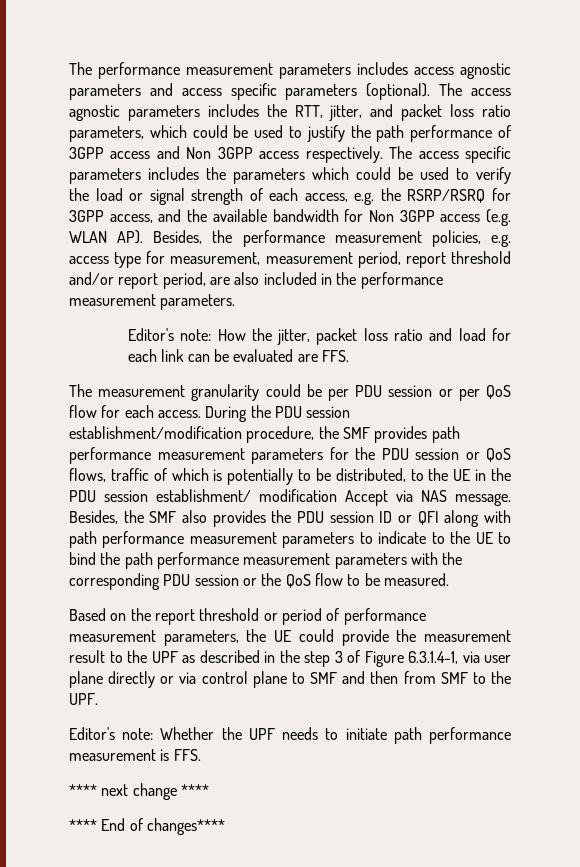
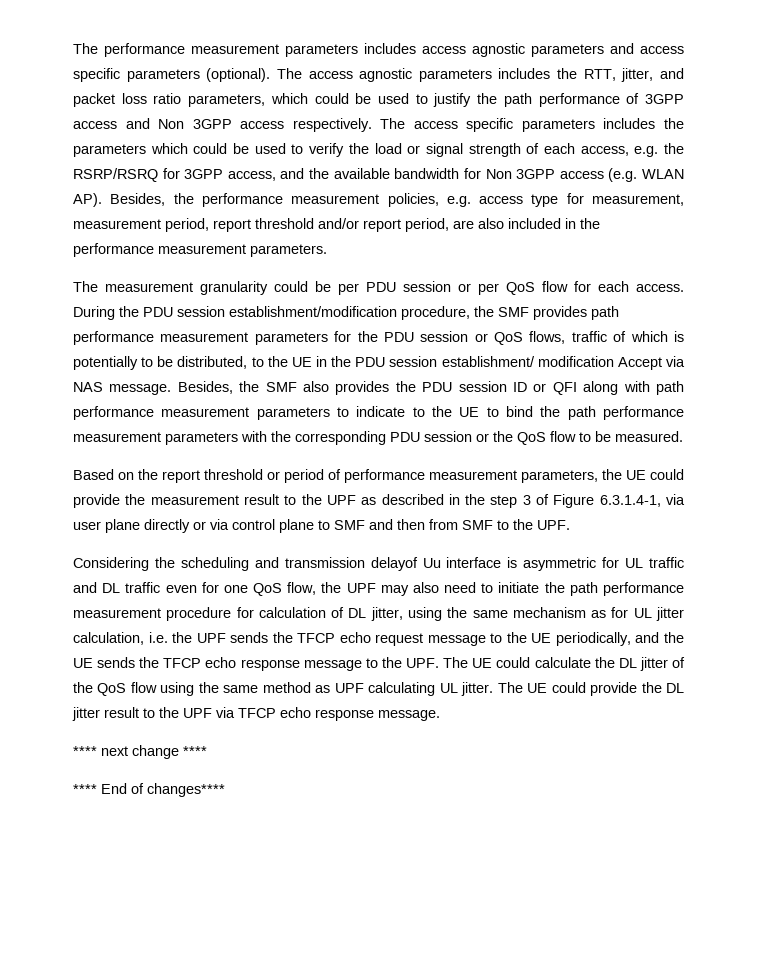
- Editor's note: How the jitter, packet loss ratio and load for each link can be evaluated are FFS.
- Editor's note: Whether the UPF needs to initiate path performance measurement is FFS.
+ Considering the scheduling and transmission delayof Uu interface is asymmetric for UL traffic and DL traffic even for one QoS flow, the UPF may also need to initiate the path performance measurement procedure for calculation of DL jitter, using the same mechanism as for UL jitter calculation, i.e. the UPF sends the TFCP echo request message to the UE periodically, and the UE sends the TFCP echo response message to the UPF. The UE could calculate the DL jitter of the QoS flow using the same method as UPF calculating UL jitter. The UE could provide the DL jitter result to the UPF via TFCP echo response message.

